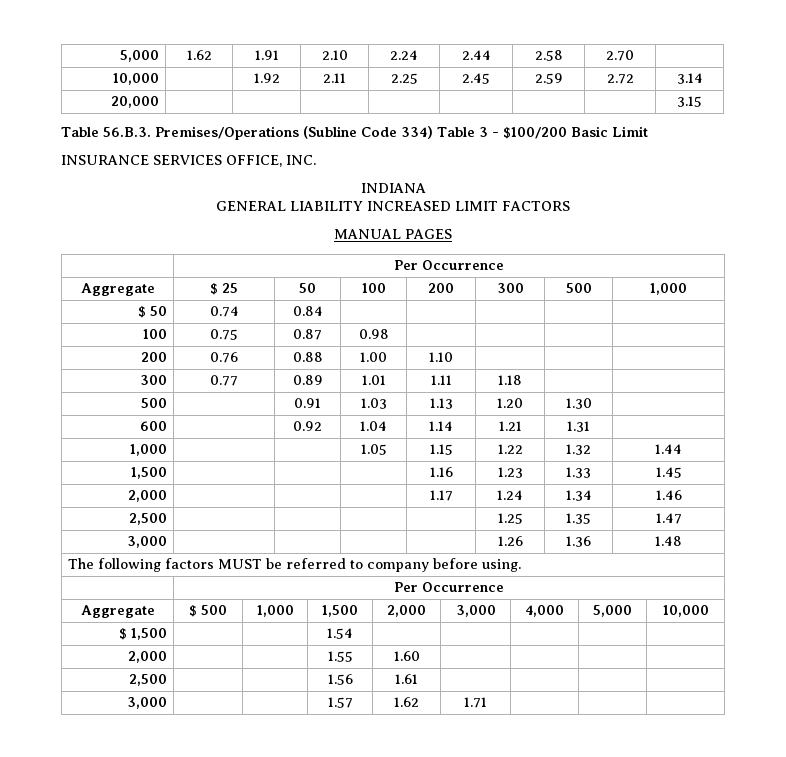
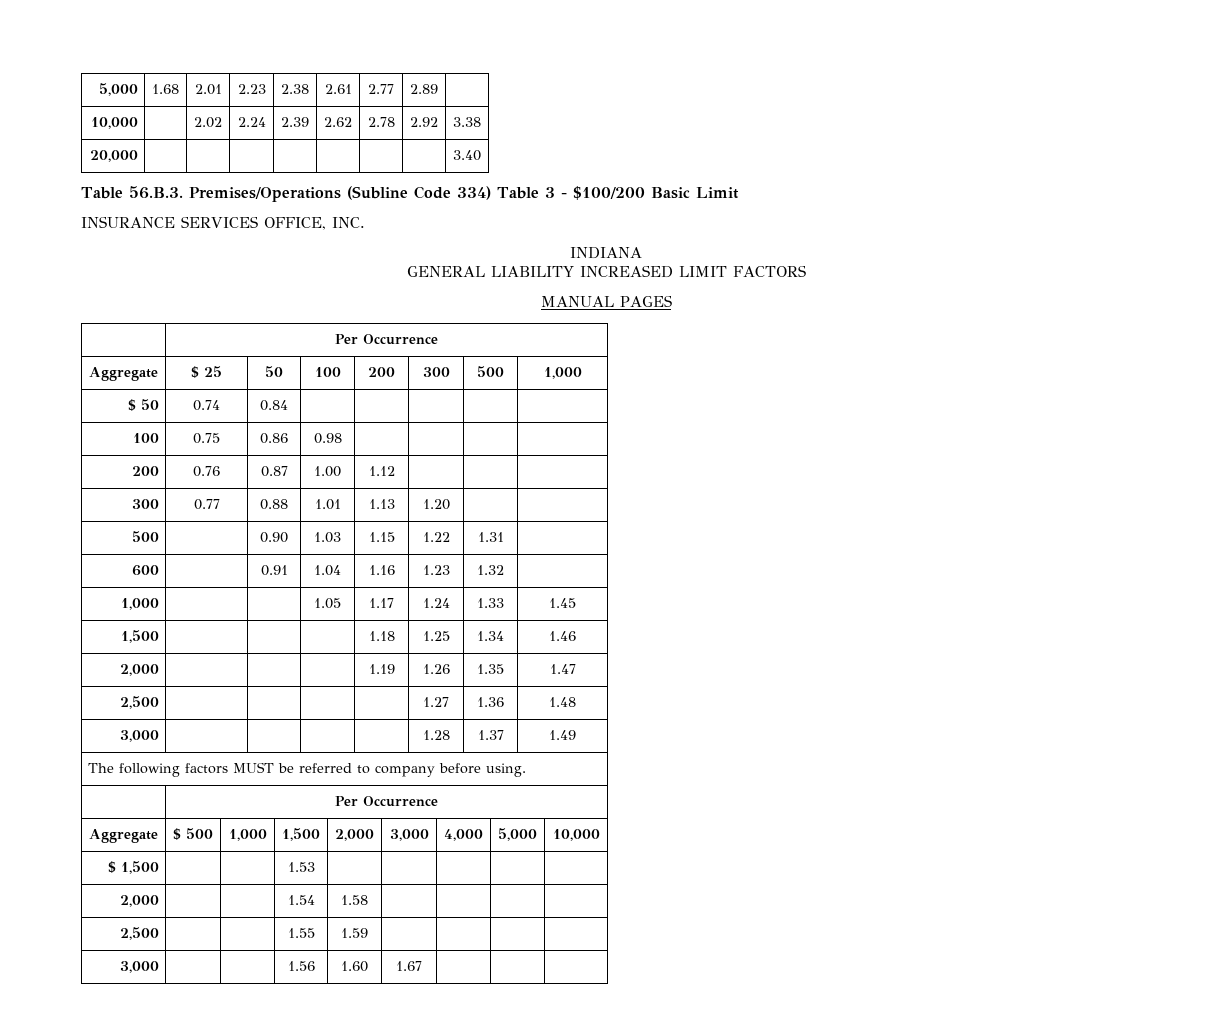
- 5,000 | 1.62 | 1.91 | 2.10 | 2.24 | 2.44 | 2.58 | 2.70 |
- 10,000 | | 1.92 | 2.11 | 2.25 | 2.45 | 2.59 | 2.72 | 3.14
+ 5,000 | 1.68 | 2.01 | 2.23 | 2.38 | 2.61 | 2.77 | 2.89 |
+ 10,000 | | 2.02 | 2.24 | 2.39 | 2.62 | 2.78 | 2.92 | 3.38
- 20,000 | | | | | | | | 3.15
+ 20,000 | | | | | | | | 3.40
- 100 | 0.75 | 0.87 | 0.98 | | | |
+ 100 | 0.75 | 0.86 | 0.98 | | | |
- 200 | 0.76 | 0.88 | 1.00 | 1.10 | | |
+ 200 | 0.76 | 0.87 | 1.00 | 1.12 | | |
- 300 | 0.77 | 0.89 | 1.01 | 1.11 | 1.18 | |
+ 300 | 0.77 | 0.88 | 1.01 | 1.13 | 1.20 | |
- 500 | | 0.91 | 1.03 | 1.13 | 1.20 | 1.30 |
+ 500 | | 0.90 | 1.03 | 1.15 | 1.22 | 1.31 |
- 600 | | 0.92 | 1.04 | 1.14 | 1.21 | 1.31 |
+ 600 | | 0.91 | 1.04 | 1.16 | 1.23 | 1.32 |
- 1,000 | | | 1.05 | 1.15 | 1.22 | 1.32 | 1.44
- 1,500 | | | | 1.16 | 1.23 | 1.33 | 1.45
- 2,000 | | | | 1.17 | 1.24 | 1.34 | 1.46
- 2,500 | | | | | 1.25 | 1.35 | 1.47
- 3,000 | | | | | 1.26 | 1.36 | 1.48
+ 1,000 | | | 1.05 | 1.17 | 1.24 | 1.33 | 1.45
+ 1,500 | | | | 1.18 | 1.25 | 1.34 | 1.46
+ 2,000 | | | | 1.19 | 1.26 | 1.35 | 1.47
+ 2,500 | | | | | 1.27 | 1.36 | 1.48
+ 3,000 | | | | | 1.28 | 1.37 | 1.49
- $ 1,500 | | | 1.54 | | | | |
- 2,000 | | | 1.55 | 1.60 | | | |
- 2,500 | | | 1.56 | 1.61 | | | |
- 3,000 | | | 1.57 | 1.62 | 1.71 | | |
+ $ 1,500 | | | 1.53 | | | | |
+ 2,000 | | | 1.54 | 1.58 | | | |
+ 2,500 | | | 1.55 | 1.59 | | | |
+ 3,000 | | | 1.56 | 1.60 | 1.67 | | |

